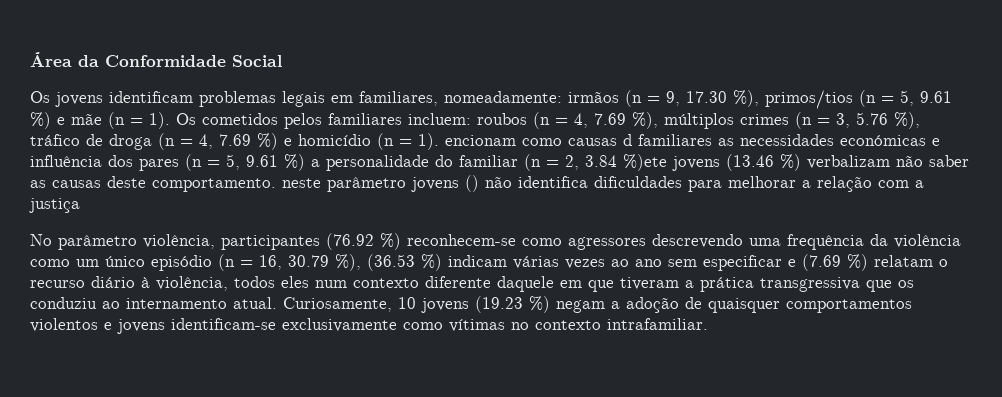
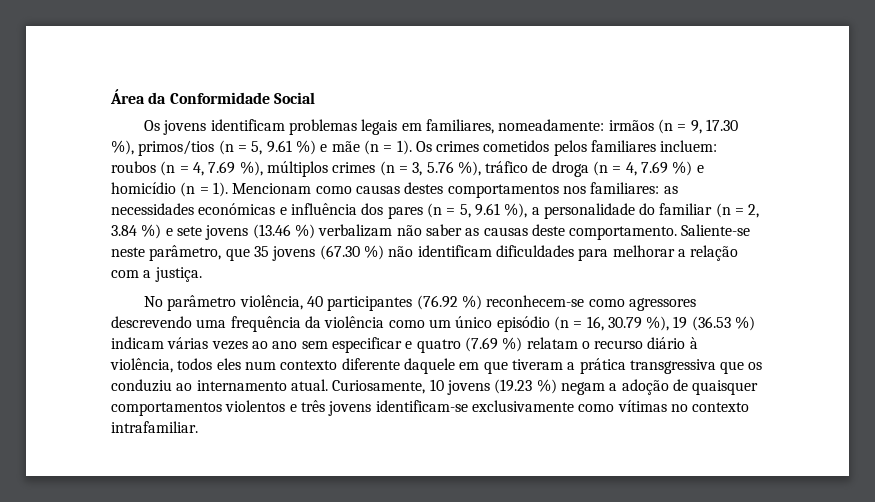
- Os cometidos pelos familiares incluem:
+ Os crimes cometidos pelos familiares incluem:
- roubos (n = 4, 7.69 %), múltiplos crimes (n = 3, 5.76 %), tráfico de droga (n = 4, 7.69 %) e homicídio (n = 1). encionam como causas d familiares as necessidades económicas e influência dos pares (n = 5, 9.61 %) a personalidade do familiar (n = 2, 3.84 %)ete jovens (13.46 %) verbalizam não saber as causas deste comportamento. neste parâmetro jovens () não identifica dificuldades para melhorar a relação com a justiça
+ roubos (n = 4, 7.69 %), múltiplos crimes (n = 3, 5.76 %), tráfico de droga (n = 4, 7.69 %) e homicídio (n = 1). Mencionam como causas destes comportamentos nos familiares: as necessidades económicas e influência dos pares (n = 5, 9.61 %), a personalidade do familiar (n = 2, 3.84 %) e sete jovens (13.46 %) verbalizam não saber as causas deste comportamento. Saliente-se neste parâmetro, que 35 jovens (67.30 %) não identificam dificuldades para melhorar a relação com a justiça.
- No parâmetro violência, participantes (76.92 %) reconhecem-se como agressores descrevendo uma frequência da violência como um único episódio (n = 16, 30.79 %), (36.53 %) indicam várias vezes ao ano sem especificar e (7.69 %) relatam o recurso diário à violência, todos eles num contexto diferente daquele em que tiveram a prática transgressiva que os conduziu ao internamento atual.
+ No parâmetro violência, 40 participantes (76.92 %) reconhecem-se como agressores descrevendo uma frequência da violência como um único episódio (n = 16, 30.79 %), 19 (36.53 %) indicam várias vezes ao ano sem especificar e quatro (7.69 %) relatam o recurso diário à violência, todos eles num contexto diferente daquele em que tiveram a prática transgressiva que os conduziu ao internamento atual.
- Curiosamente, 10 jovens (19.23 %) negam a adoção de quaisquer comportamentos violentos e jovens identificam-se exclusivamente como vítimas no contexto intrafamiliar.
+ Curiosamente, 10 jovens (19.23 %) negam a adoção de quaisquer comportamentos violentos e três jovens identificam-se exclusivamente como vítimas no contexto intrafamiliar.

